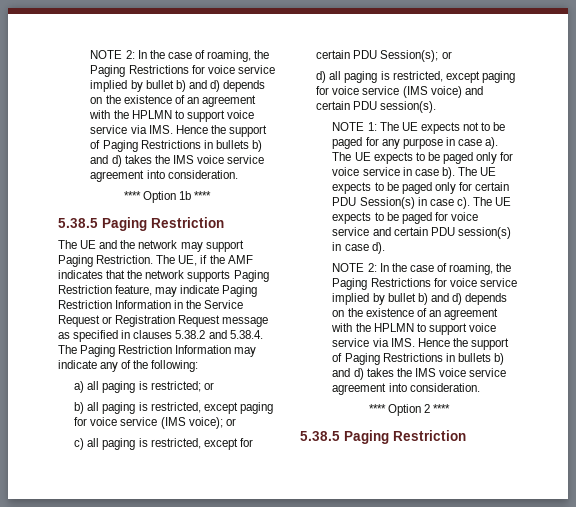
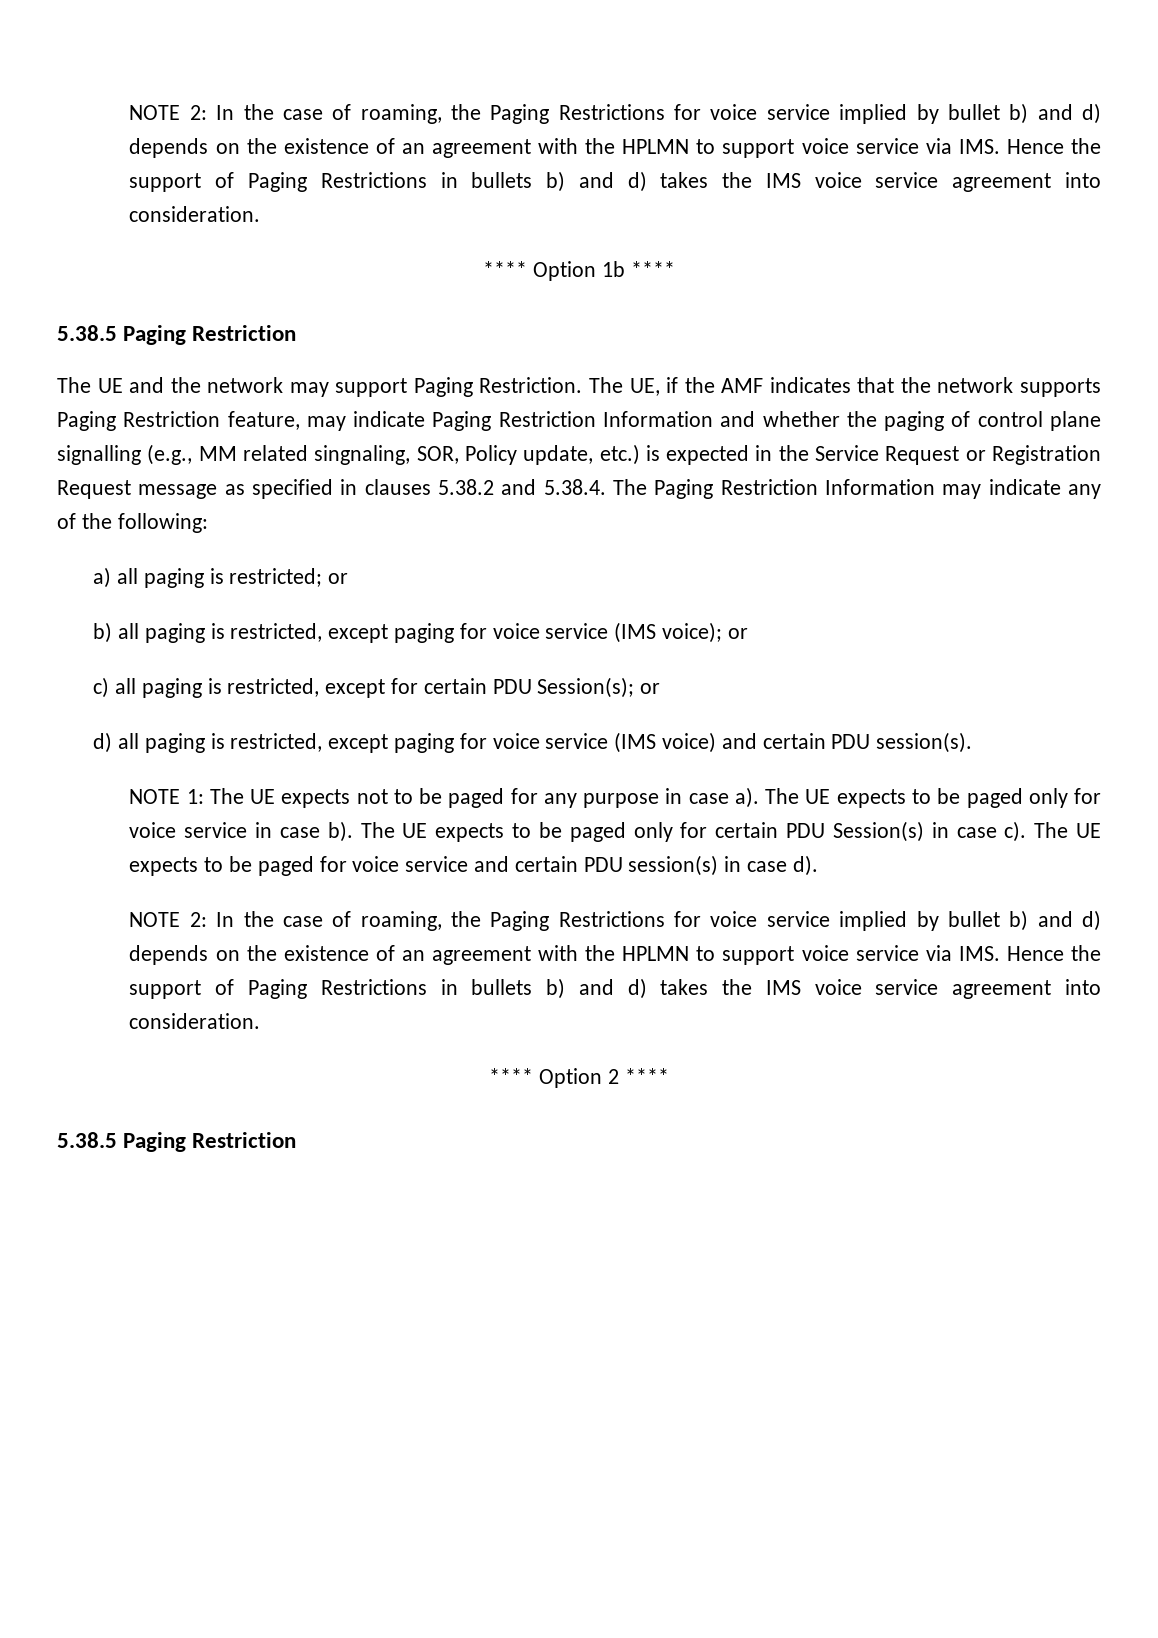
- The UE, if the AMF indicates that the network supports Paging Restriction feature, may indicate Paging Restriction Information in the Service Request or Registration Request message as specified in clauses 5.38.2 and 5.38.4. The Paging Restriction Information may indicate any of the following:
+ The UE, if the AMF indicates that the network supports Paging Restriction feature, may indicate Paging Restriction Information and whether the paging of control plane signalling (e.g., MM related singnaling, SOR, Policy update, etc.) is expected in the Service Request or Registration Request message as specified in clauses 5.38.2 and 5.38.4. The Paging Restriction Information may indicate any of the following:

